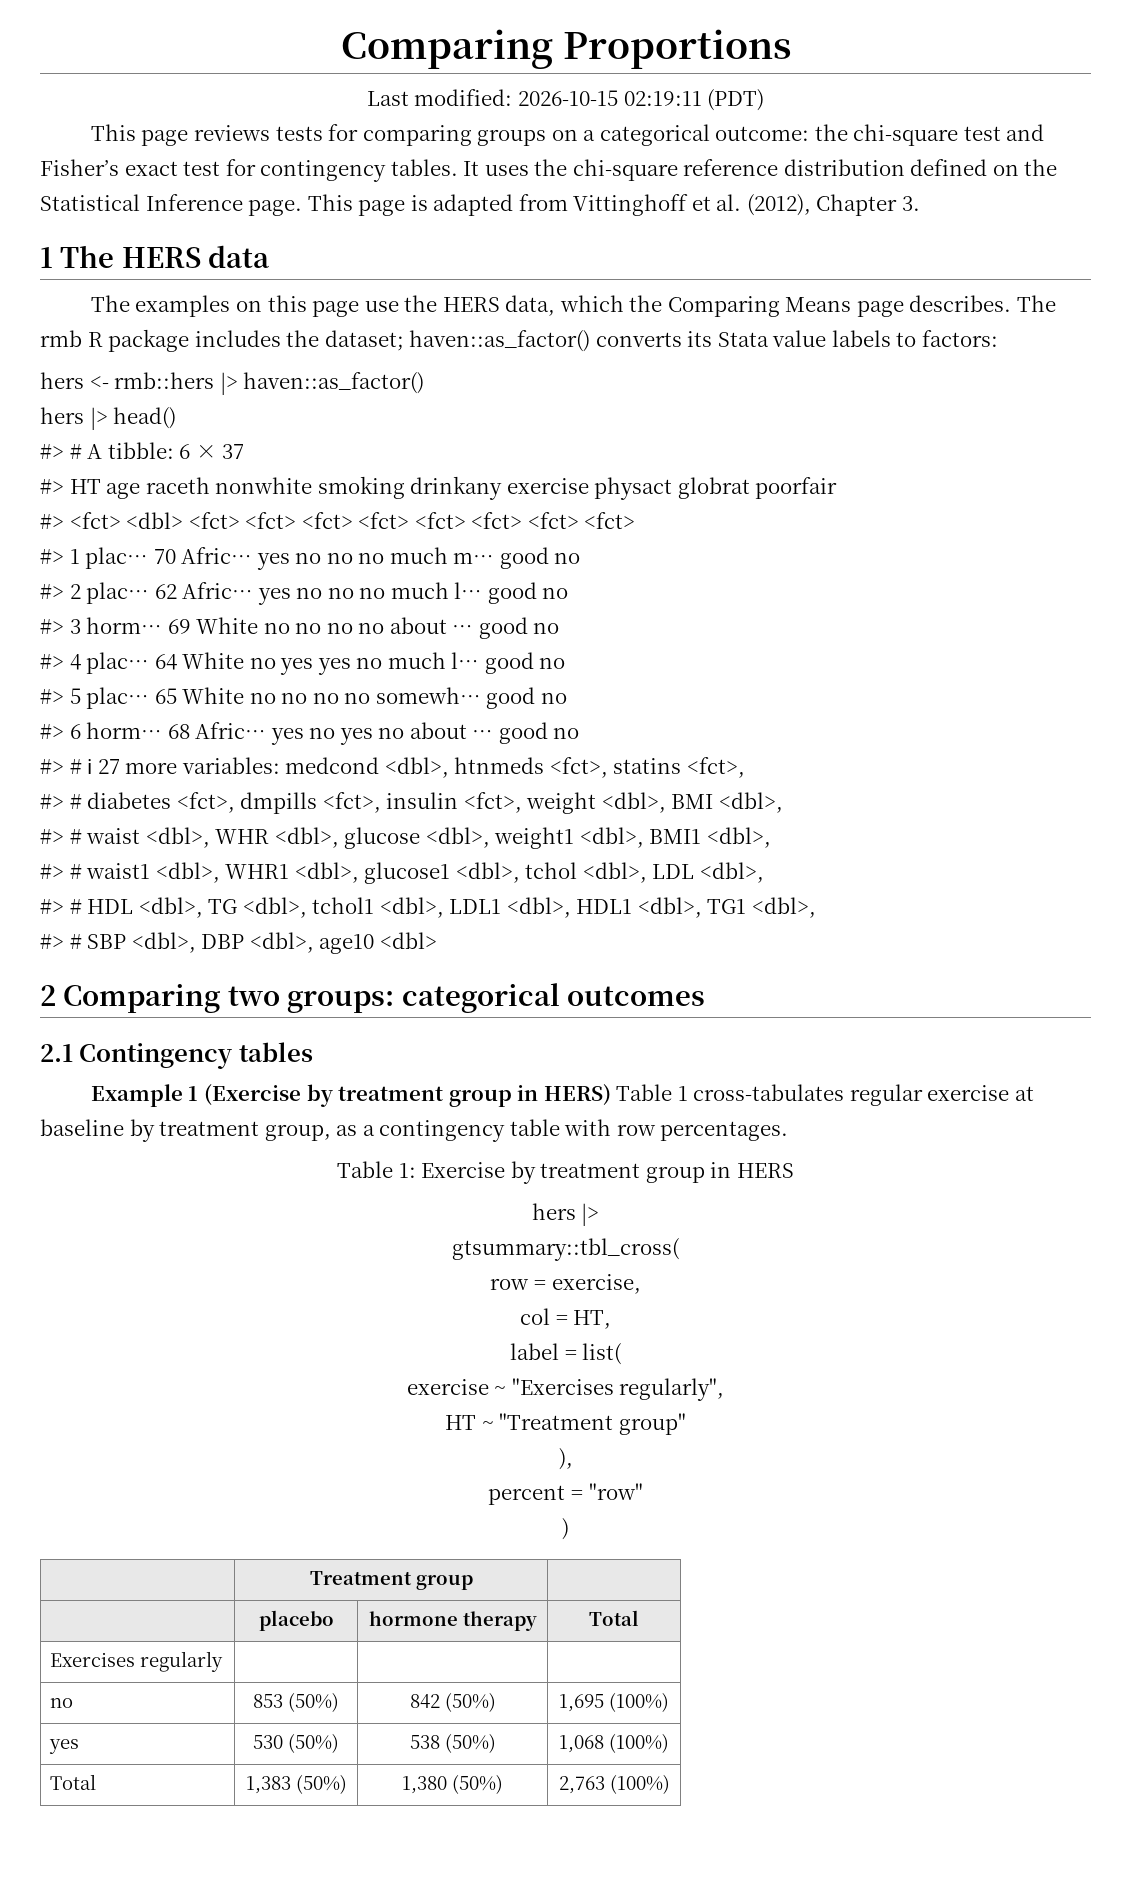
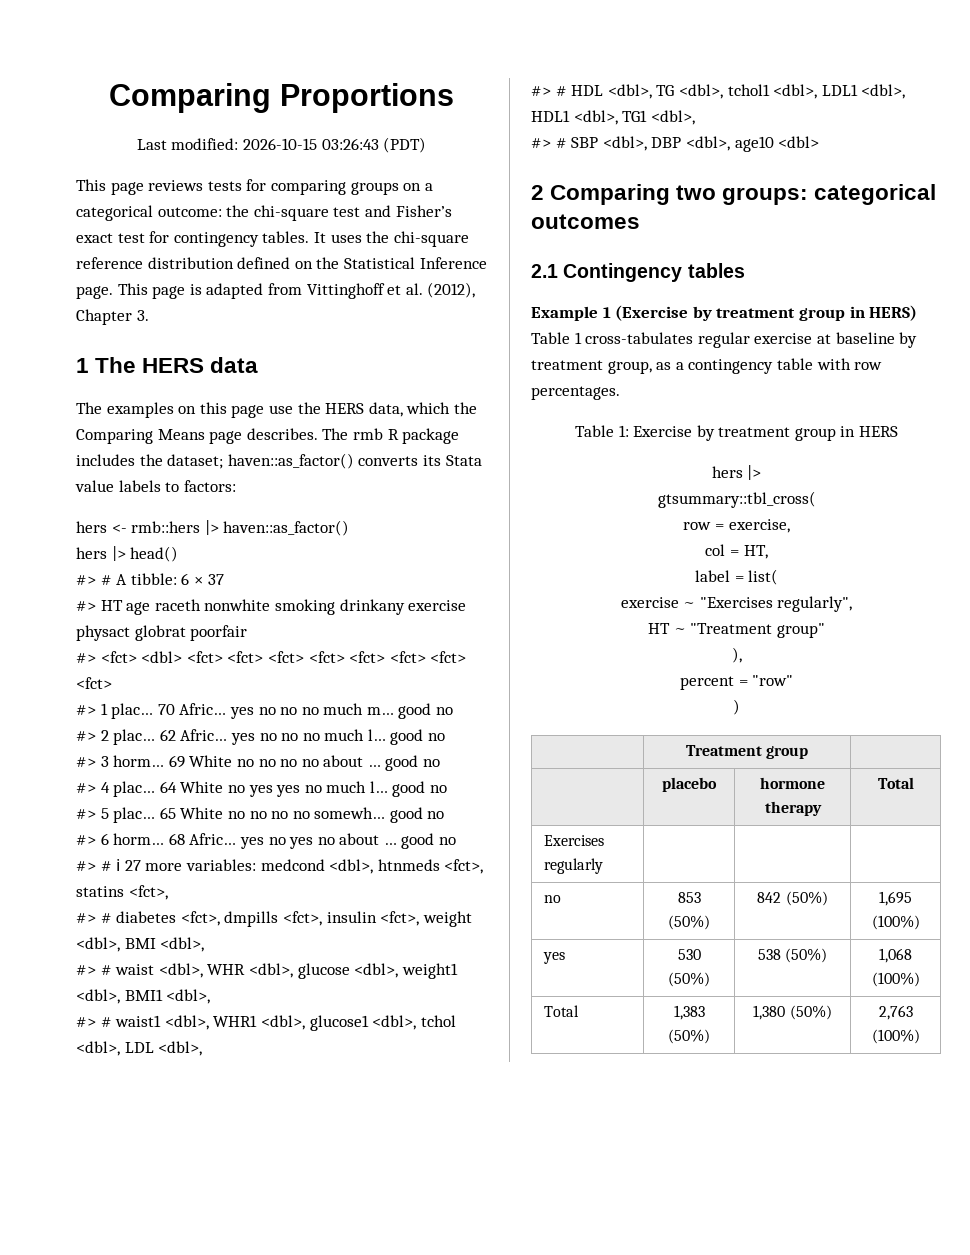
- Last modified: 2026-10-15 02:19:11 (PDT)
+ Last modified: 2026-10-15 03:26:43 (PDT)

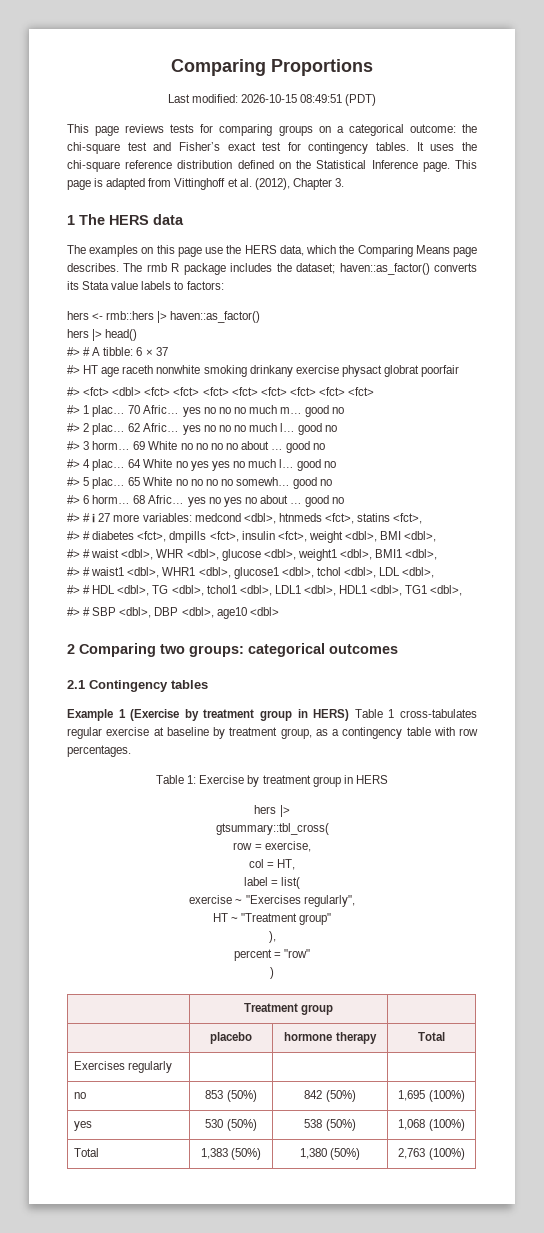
- Last modified: 2026-10-15 03:26:43 (PDT)
+ Last modified: 2026-10-15 08:49:51 (PDT)

